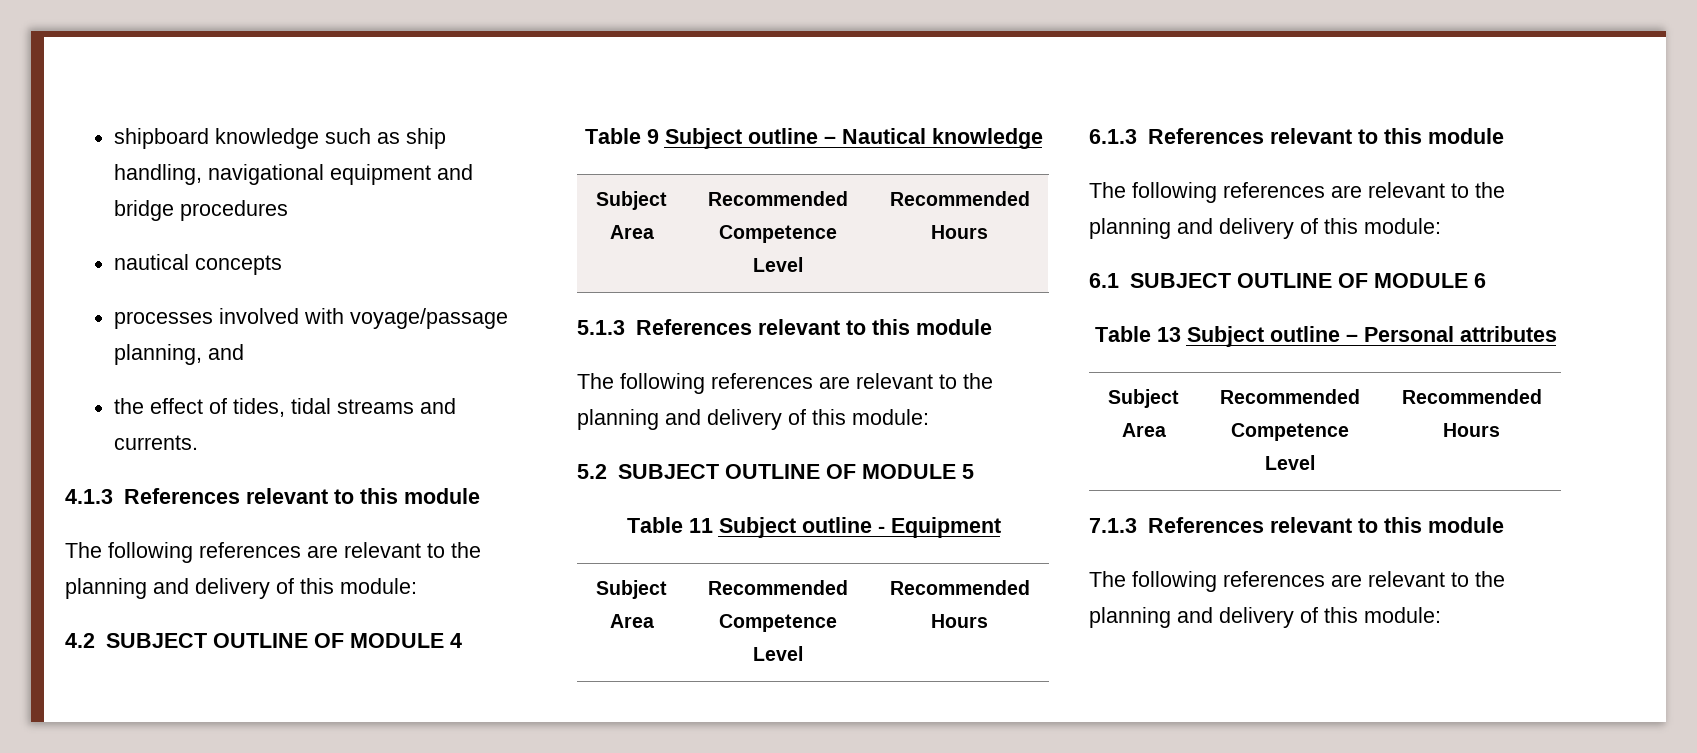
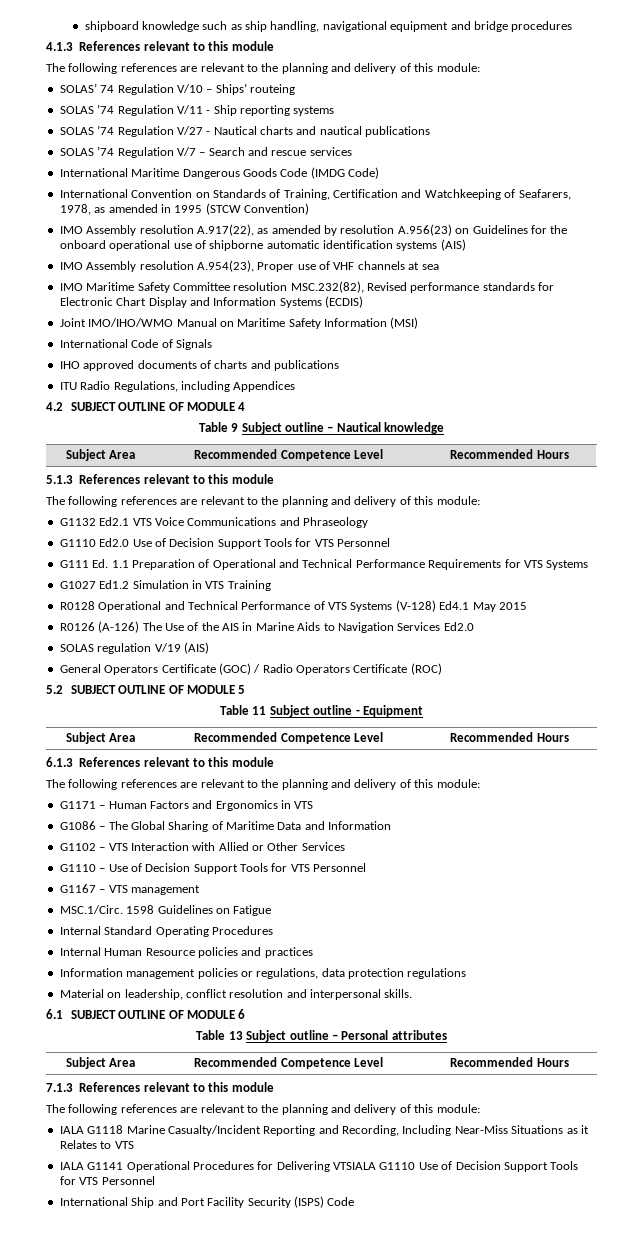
- nautical concepts
- processes involved with voyage/passage planning, and
- the effect of tides, tidal streams and currents.
+ SOLAS’ 74 Regulation V/10 – Ships’ routeing
+ SOLAS ’74 Regulation V/11 - Ship reporting systems
+ SOLAS ’74 Regulation V/27 - Nautical charts and nautical publications
+ SOLAS ’74 Regulation V/7 – Search and rescue services
+ International Maritime Dangerous Goods Code (IMDG Code)
+ International Convention on Standards of Training, Certification and Watchkeeping of Seafarers, 1978, as amended in 1995 (STCW Convention)
+ IMO Assembly resolution A.917(22), as amended by resolution A.956(23) on Guidelines for the onboard operational use of shipborne automatic identification systems (AIS)
+ IMO Assembly resolution A.954(23), Proper use of VHF channels at sea
+ IMO Maritime Safety Committee resolution MSC.232(82), Revised performance standards for Electronic Chart Display and Information Systems (ECDIS)
+ Joint IMO/IHO/WMO Manual on Maritime Safety Information (MSI)
+ International Code of Signals
+ IHO approved documents of charts and publications
+ ITU Radio Regulations, including Appendices
+ G1132 Ed2.1 VTS Voice Communications and Phraseology
+ G1110 Ed2.0 Use of Decision Support Tools for VTS Personnel
+ G111 Ed. 1.1 Preparation of Operational and Technical Performance Requirements for VTS Systems
+ G1027 Ed1.2 Simulation in VTS Training
+ R0128 Operational and Technical Performance of VTS Systems (V-128) Ed4.1 May 2015
+ R0126 (A-126) The Use of the AIS in Marine Aids to Navigation Services Ed2.0
+ SOLAS regulation V/19 (AIS)
+ General Operators Certificate (GOC) / Radio Operators Certificate (ROC)
+ G1171 – Human Factors and Ergonomics in VTS
+ G1086 – The Global Sharing of Maritime Data and Information
+ G1102 – VTS Interaction with Allied or Other Services
+ G1110 – Use of Decision Support Tools for VTS Personnel
+ G1167 – VTS management
+ MSC.1/Circ. 1598 Guidelines on Fatigue
+ Internal Standard Operating Procedures
+ Internal Human Resource policies and practices
+ Information management policies or regulations, data protection regulations
+ Material on leadership, conflict resolution and interpersonal skills.
+ IALA G1118 Marine Casualty/Incident Reporting and Recording, Including Near-Miss Situations as it Relates to VTS
+ IALA G1141 Operational Procedures for Delivering VTSIALA G1110 Use of Decision Support Tools for VTS Personnel
+ International Ship and Port Facility Security (ISPS) Code

